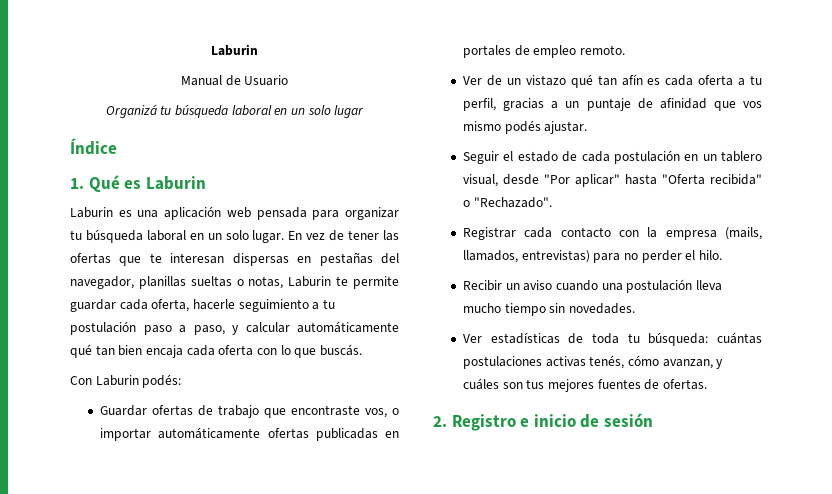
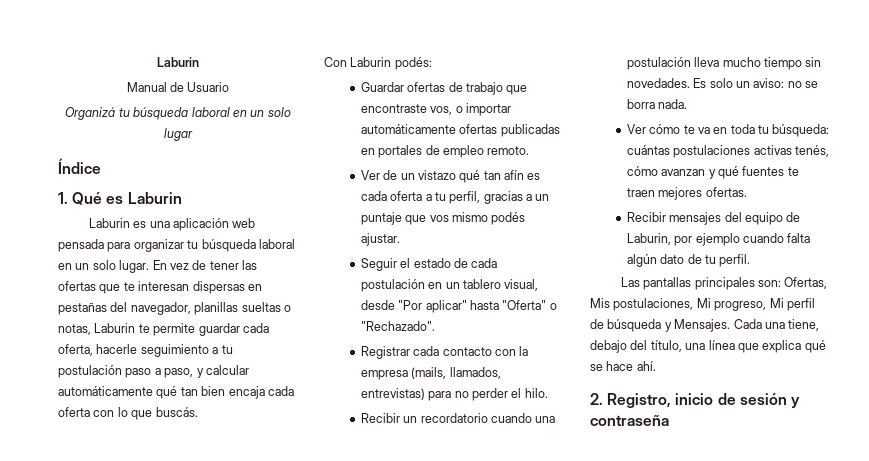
- Ver de un vistazo qué tan afín es cada oferta a tu perfil, gracias a un puntaje de afinidad que vos mismo podés ajustar.
+ Ver de un vistazo qué tan afín es cada oferta a tu perfil, gracias a un puntaje que vos mismo podés ajustar.
- Seguir el estado de cada postulación en un tablero visual, desde "Por aplicar" hasta "Oferta recibida" o "Rechazado".
+ Seguir el estado de cada postulación en un tablero visual, desde "Por aplicar" hasta "Oferta" o "Rechazado".
- Recibir un aviso cuando una postulación lleva mucho tiempo sin novedades.
- Ver estadísticas de toda tu búsqueda: cuántas postulaciones activas tenés, cómo avanzan, y cuáles son tus mejores fuentes de ofertas.
+ Recibir un recordatorio cuando una postulación lleva mucho tiempo sin novedades. Es solo un aviso: no se borra nada.
+ Ver cómo te va en toda tu búsqueda: cuántas postulaciones activas tenés, cómo avanzan y qué fuentes te traen mejores ofertas.
+ Recibir mensajes del equipo de Laburin, por ejemplo cuando falta algún dato de tu perfil.
+ Las pantallas principales son: Ofertas, Mis postulaciones, Mi progreso, Mi perfil de búsqueda y Mensajes. Cada una tiene, debajo del título, una línea que explica qué se hace ahí.
- 2. Registro e inicio de sesión
+ 2. Registro, inicio de sesión y contraseña

